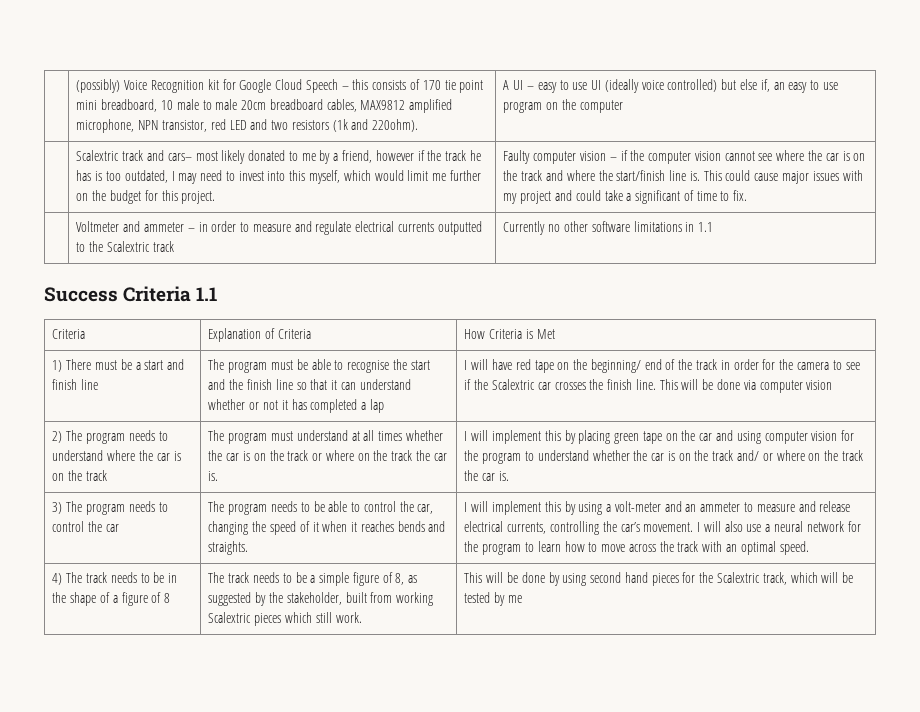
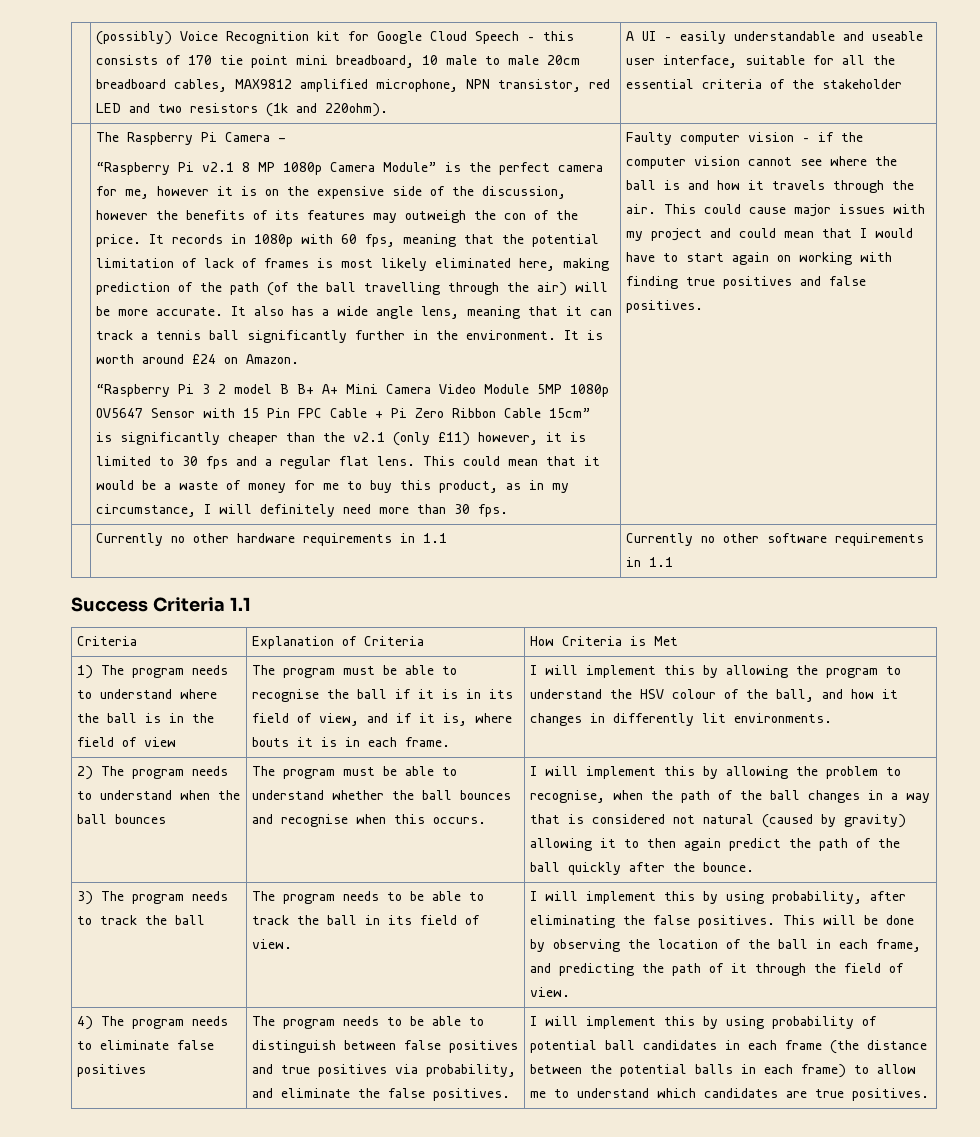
- A UI – easy to use UI (ideally voice controlled) but else if, an easy to use program on the computer
- | Scalextric track and cars– most likely donated to me by a friend, however if the track he has is too outdated, I may need to invest into this myself, which would limit me further on the budget for this project.
+ A UI – easily understandable and useable user interface, suitable for all the essential criteria of the stakeholder
+ | The Raspberry Pi Camera -
+ “Raspberry Pi v2.1 8 MP 1080p Camera Module” is the perfect camera for me, however it is on the expensive side of the discussion, however the benefits of its features may outweigh the con of the price. It records in 1080p with 60 fps, meaning that the potential limitation of lack of frames is most likely eliminated here, making prediction of the path (of the ball travelling through the air) will be more accurate. It also has a wide angle lens, meaning that it can track a tennis ball significantly further in the environment. It is worth around £24 on Amazon.
+ “Raspberry Pi 3 2 model B B+ A+ Mini Camera Video Module 5MP 1080p OV5647 Sensor with 15 Pin FPC Cable + Pi Zero Ribbon Cable 15cm” is significantly cheaper than the v2.1 (only £11) however, it is limited to 30 fps and a regular flat lens. This could mean that it would be a waste of money for me to buy this product, as in my circumstance, I will definitely need more than 30 fps.
- Faulty computer vision – if the computer vision cannot see where the car is on the track and where the start/finish line is.
+ Faulty computer vision – if the computer vision cannot see where the ball is and how it travels through the air.
- This could cause major issues with my project and could take a significant of time to fix.
- | Voltmeter and ammeter – in order to measure and regulate electrical currents outputted to the Scalextric track | Currently no other software limitations in 1.1
+ This could cause major issues with my project and could mean that I would have to start again on working with finding true positives and false positives.
+ | Currently no other hardware requirements in 1.1 | Currently no other software requirements in 1.1
- 1) There must be a start and finish line
+ 1) The program needs to understand where the ball is in the field of view
- The program must be able to recognise the start and the finish line so that it can understand whether or not it has completed a lap | I will have red tape on the beginning/ end of the track in order for the camera to see if the Scalextric car crosses the finish line. This will be done via computer vision
+ The program must be able to recognise the ball if it is in its field of view, and if it is, where bouts it is in each frame. | I will implement this by allowing the program to understand the HSV colour of the ball, and how it changes in differently lit environments.
- 2) The program needs to understand where the car is on the track | The program must understand at all times whether the car is on the track or where on the track the car is. | I will implement this by placing green tape on the car and using computer vision for the program to understand whether the car is on the track and/ or where on the track the car is.
+ 2) The program needs to understand when the ball bounces | The program must be able to understand whether the ball bounces and recognise when this occurs. | I will implement this by allowing the problem to recognise, when the path of the ball changes in a way that is considered not natural (caused by gravity) allowing it to then again predict the path of the ball quickly after the bounce.
- 3) The program needs to control the car | The program needs to be able to control the car, changing the speed of it when it reaches bends and straights. | I will implement this by using a volt-meter and an ammeter to measure and release electrical currents, controlling the car’s movement. I will also use a neural network for the program to learn how to move across the track with an optimal speed.
- 4) The track needs to be in the shape of a figure of 8 | The track needs to be a simple figure of 8, as suggested by the stakeholder, built from working Scalextric pieces which still work. | This will be done by using second hand pieces for the Scalextric track, which will be tested by me
+ 3) The program needs to track the ball | The program needs to be able to track the ball in its field of view. | I will implement this by using probability, after eliminating the false positives. This will be done by observing the location of the ball in each frame, and predicting the path of it through the field of view.
+ 4) The program needs to eliminate false positives | The program needs to be able to distinguish between false positives and true positives via probability, and eliminate the false positives. | I will implement this by using probability of potential ball candidates in each frame (the distance between the potential balls in each frame) to allow me to understand which candidates are true positives.

